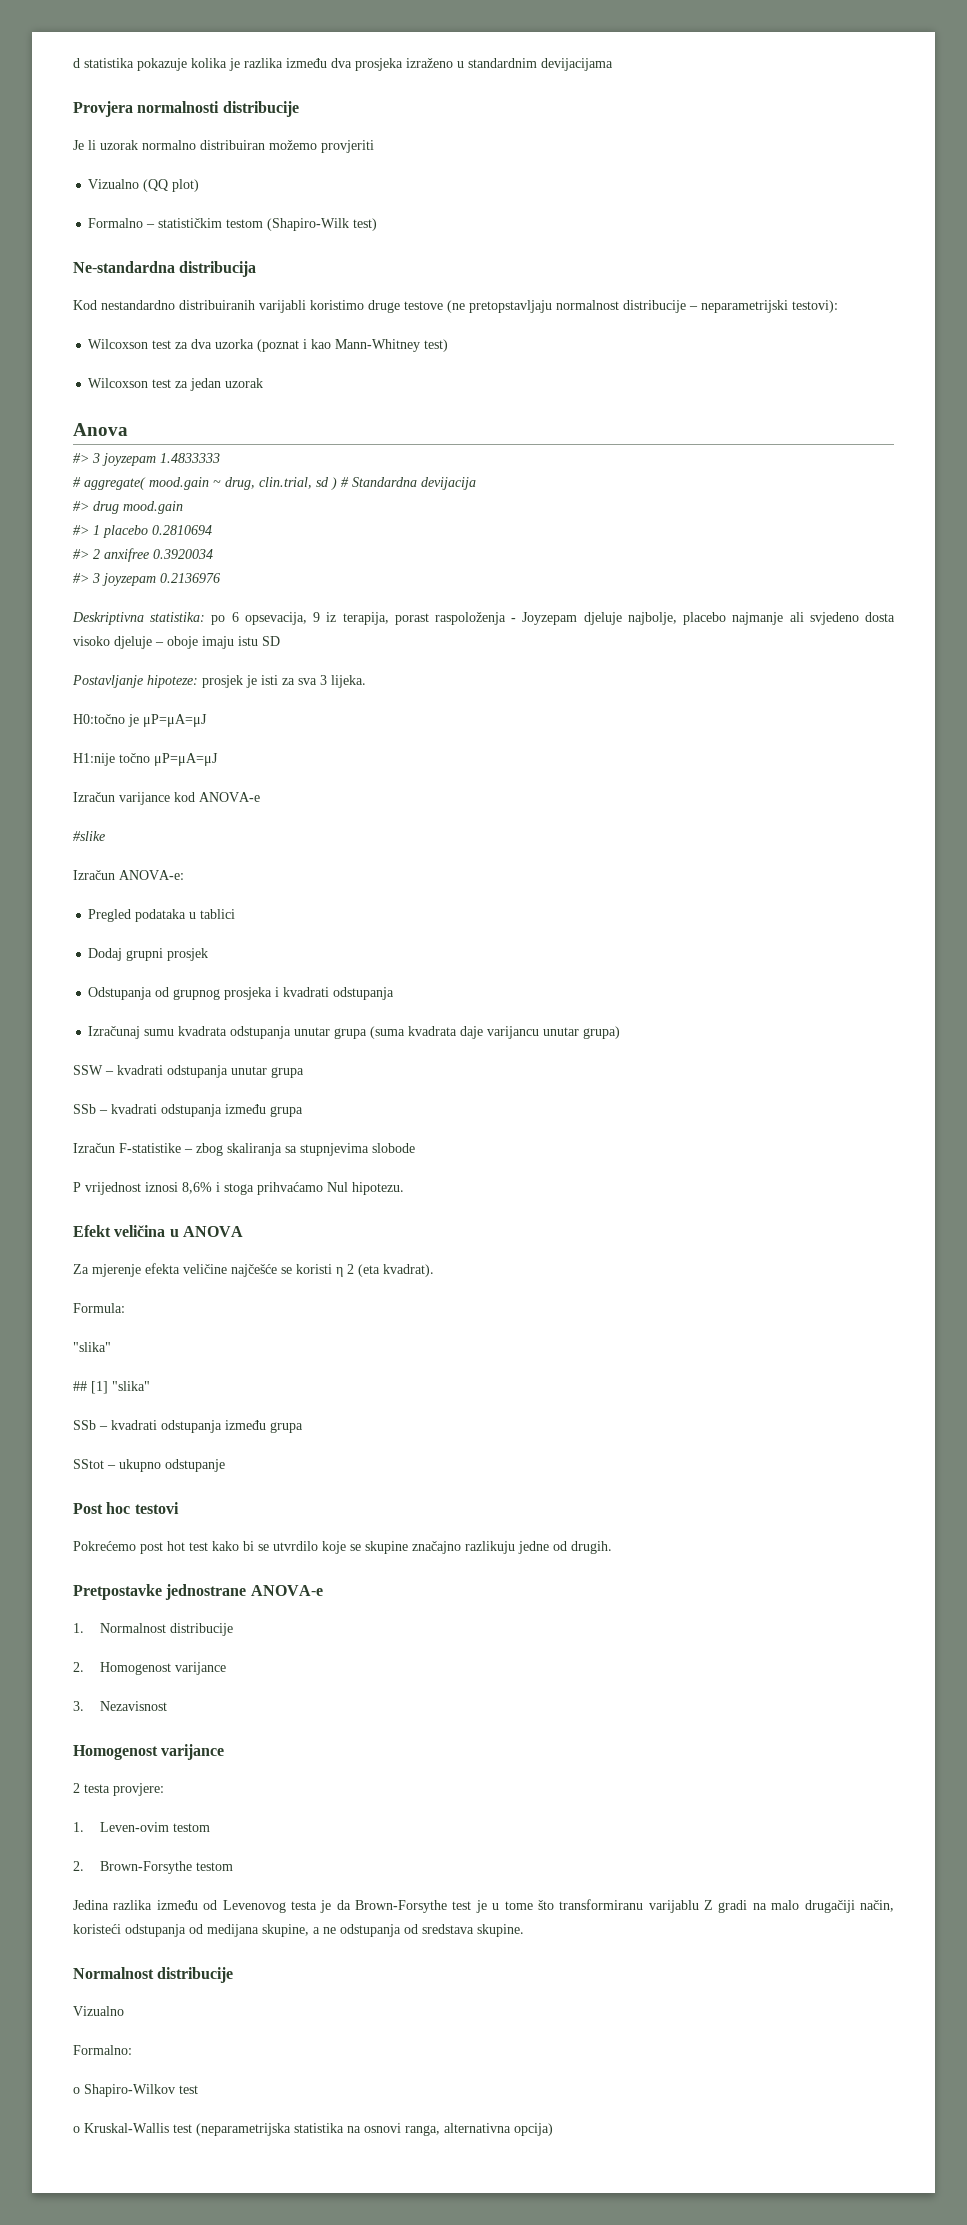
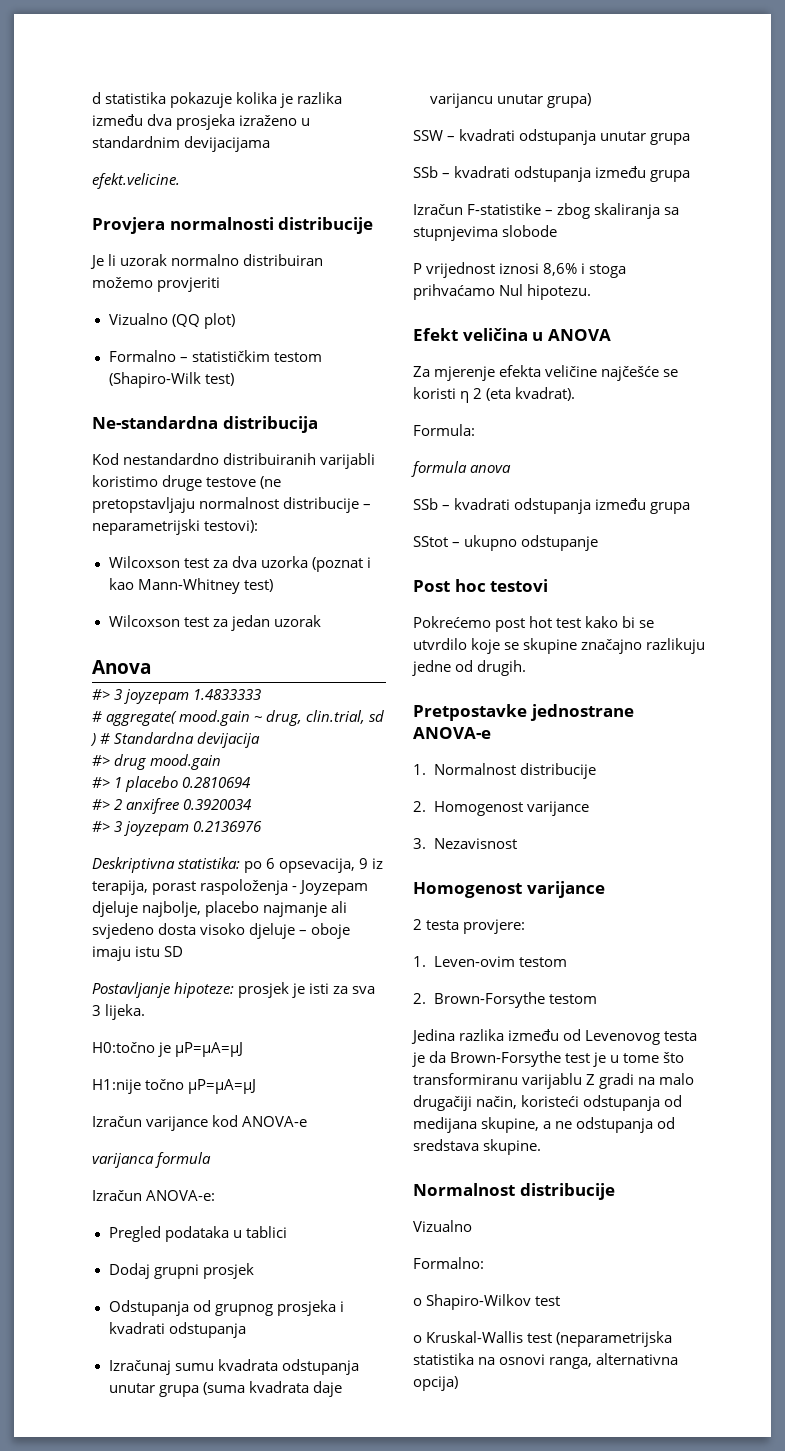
+ efekt.velicine.
- #slike
+ varijanca formula
  Formula:
- "slika"
- ## [1] "slika"
+ formula anova

